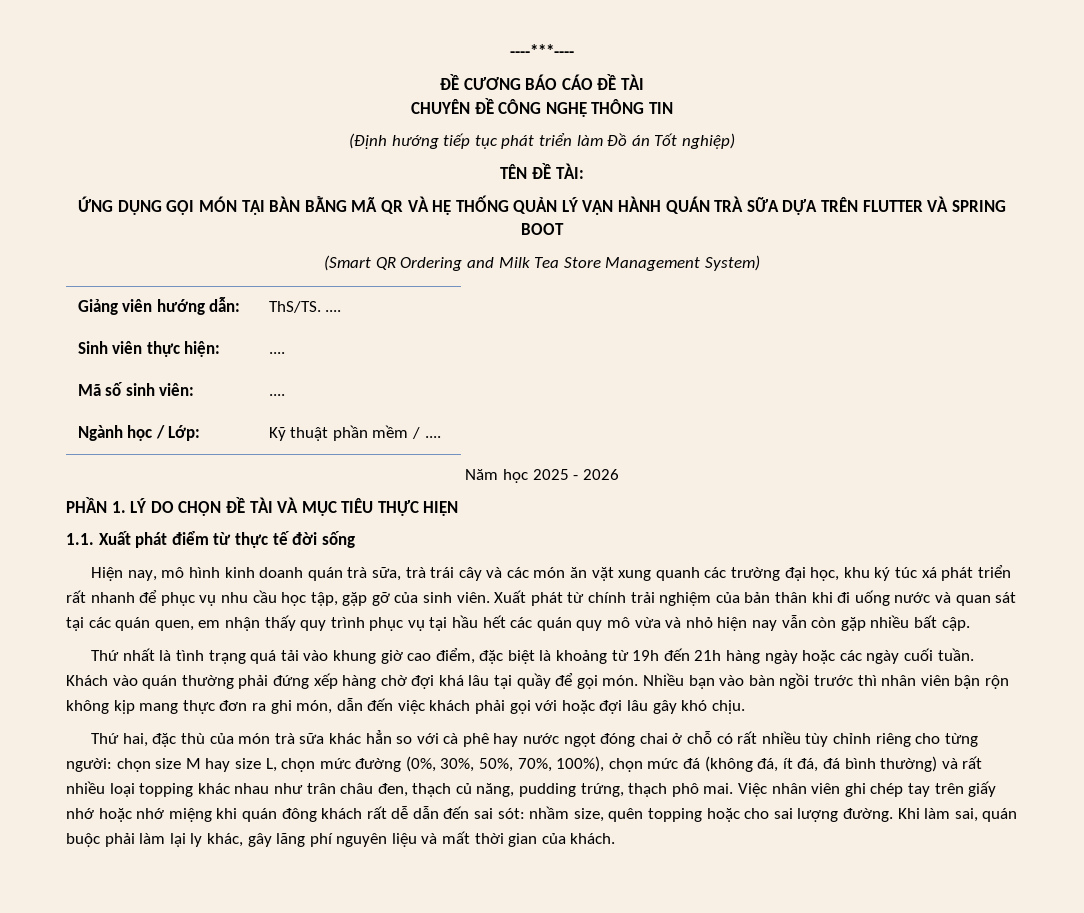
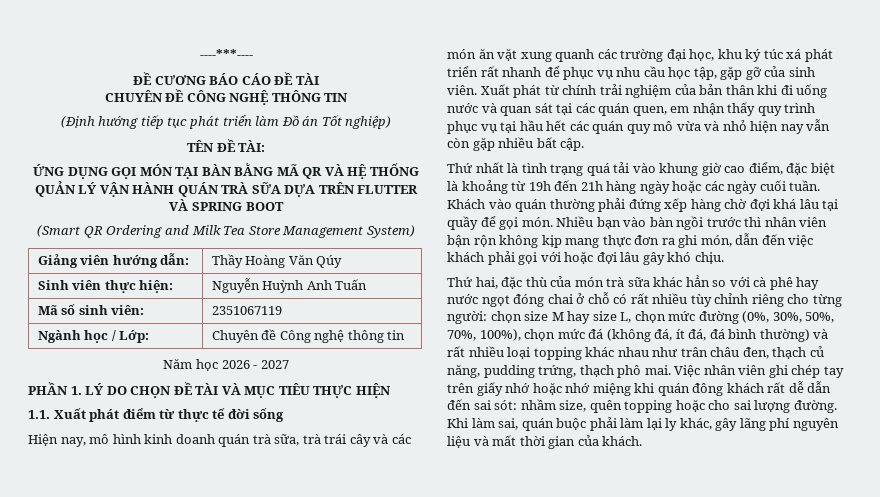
- Giảng viên hướng dẫn: | ThS/TS. ....
+ Giảng viên hướng dẫn: | Thầy Hoàng Văn Qúy
- Sinh viên thực hiện: | ....
+ Sinh viên thực hiện: | Nguyễn Huỳnh Anh Tuấn
- Mã số sinh viên: | ....
+ Mã số sinh viên: | 2351067119
- Ngành học / Lớp: | Kỹ thuật phần mềm / ....
+ Ngành học / Lớp: | Chuyên đề Công nghệ thông tin
- Năm học 2025 - 2026
+ Năm học 2026 - 2027

